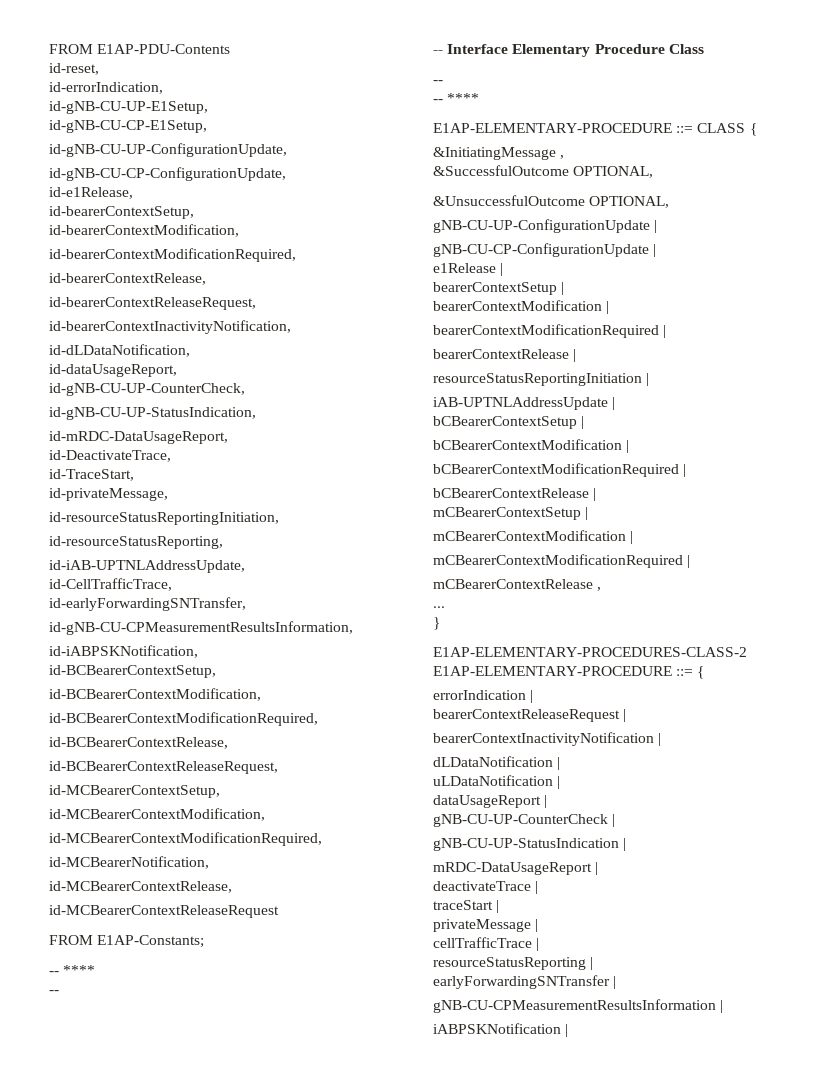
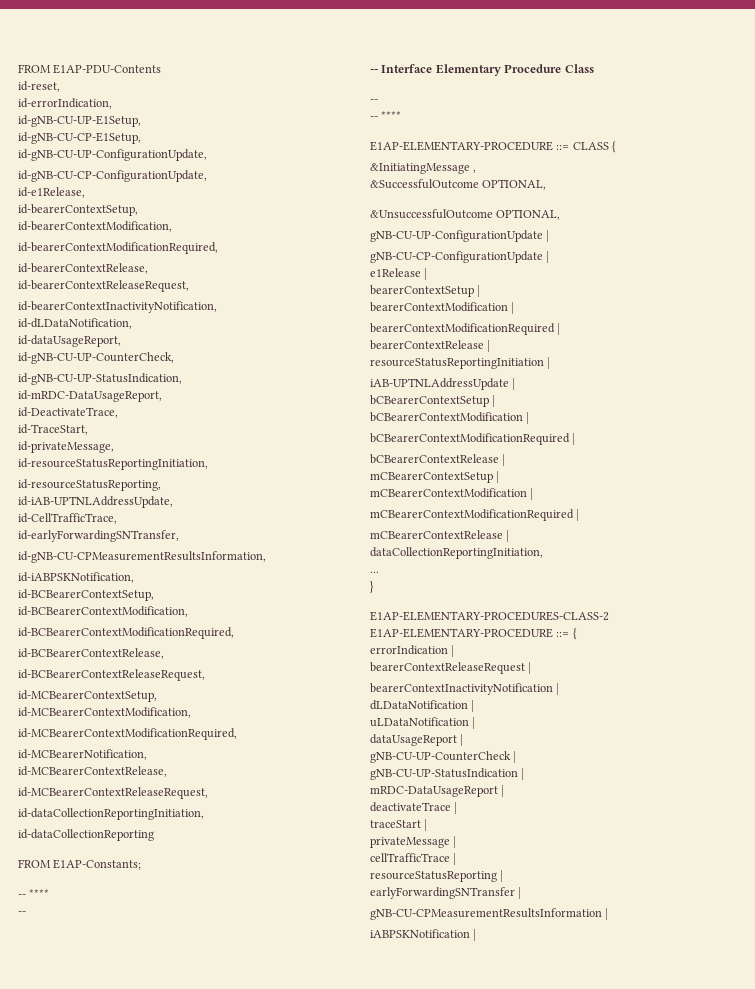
- id-MCBearerContextReleaseRequest
+ id-MCBearerContextReleaseRequest,
+ id-dataCollectionReportingInitiation,
+ id-dataCollectionReporting
- mCBearerContextRelease ,
+ mCBearerContextRelease |
+ dataCollectionReportingInitiation,

